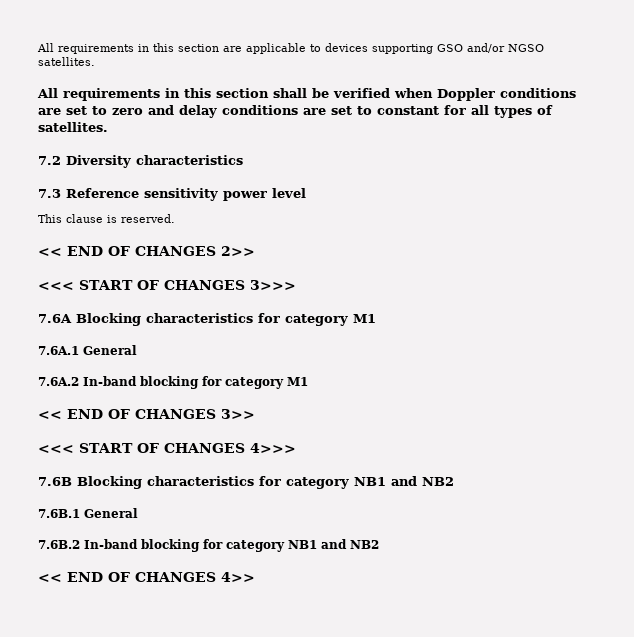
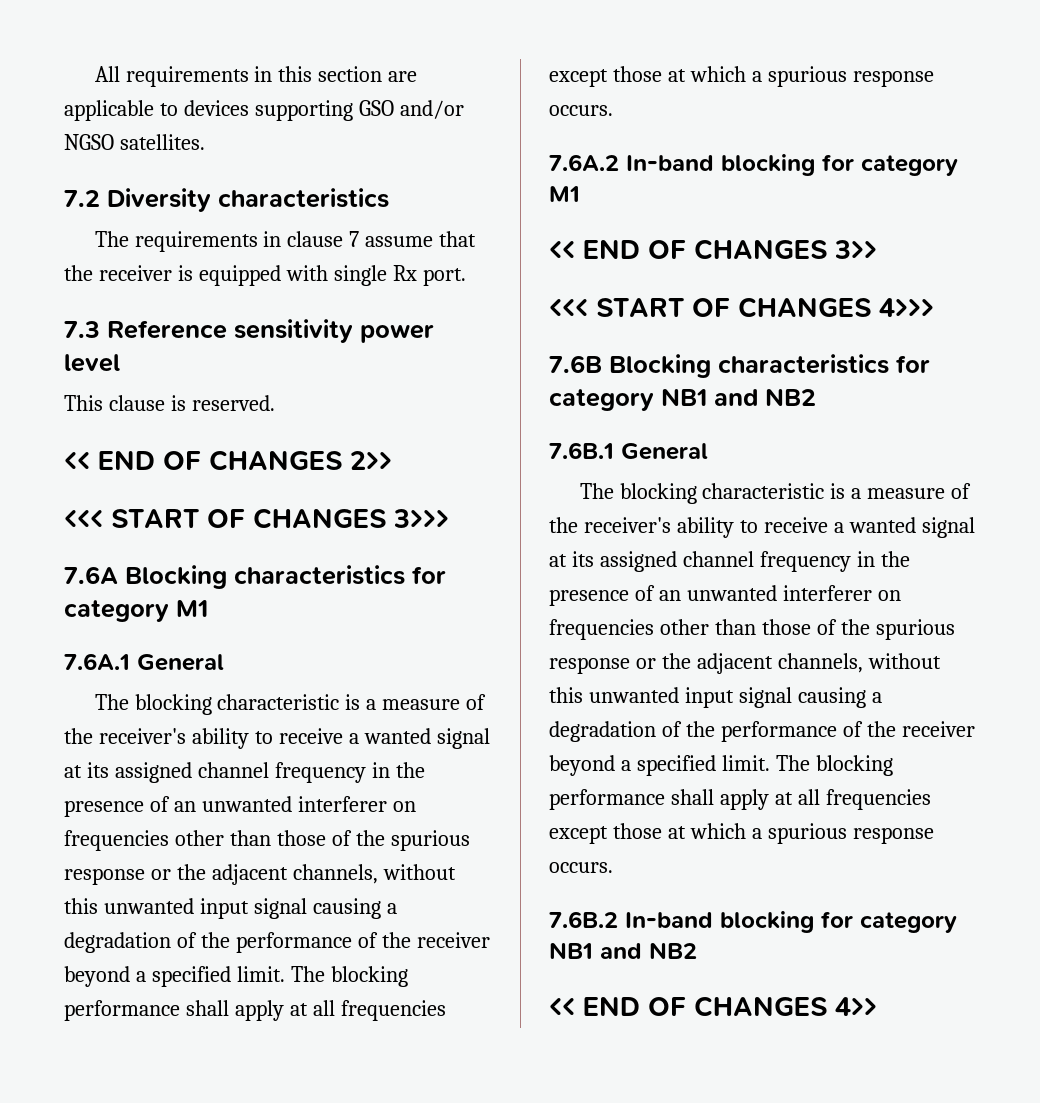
- All requirements in this section shall be verified when Doppler conditions are set to zero and delay conditions are set to constant for all types of satellites.
  7.2 Diversity characteristics
+ The requirements in clause 7 assume that the receiver is equipped with single Rx port.
  7.6A.1 General
+ The blocking characteristic is a measure of the receiver's ability to receive a wanted signal at its assigned channel frequency in the presence of an unwanted interferer on frequencies other than those of the spurious response or the adjacent channels, without this unwanted input signal causing a degradation of the performance of the receiver beyond a specified limit. The blocking performance shall apply at all frequencies except those at which a spurious response occurs.
  7.6B.1 General
+ The blocking characteristic is a measure of the receiver's ability to receive a wanted signal at its assigned channel frequency in the presence of an unwanted interferer on frequencies other than those of the spurious response or the adjacent channels, without this unwanted input signal causing a degradation of the performance of the receiver beyond a specified limit. The blocking performance shall apply at all frequencies except those at which a spurious response occurs.

